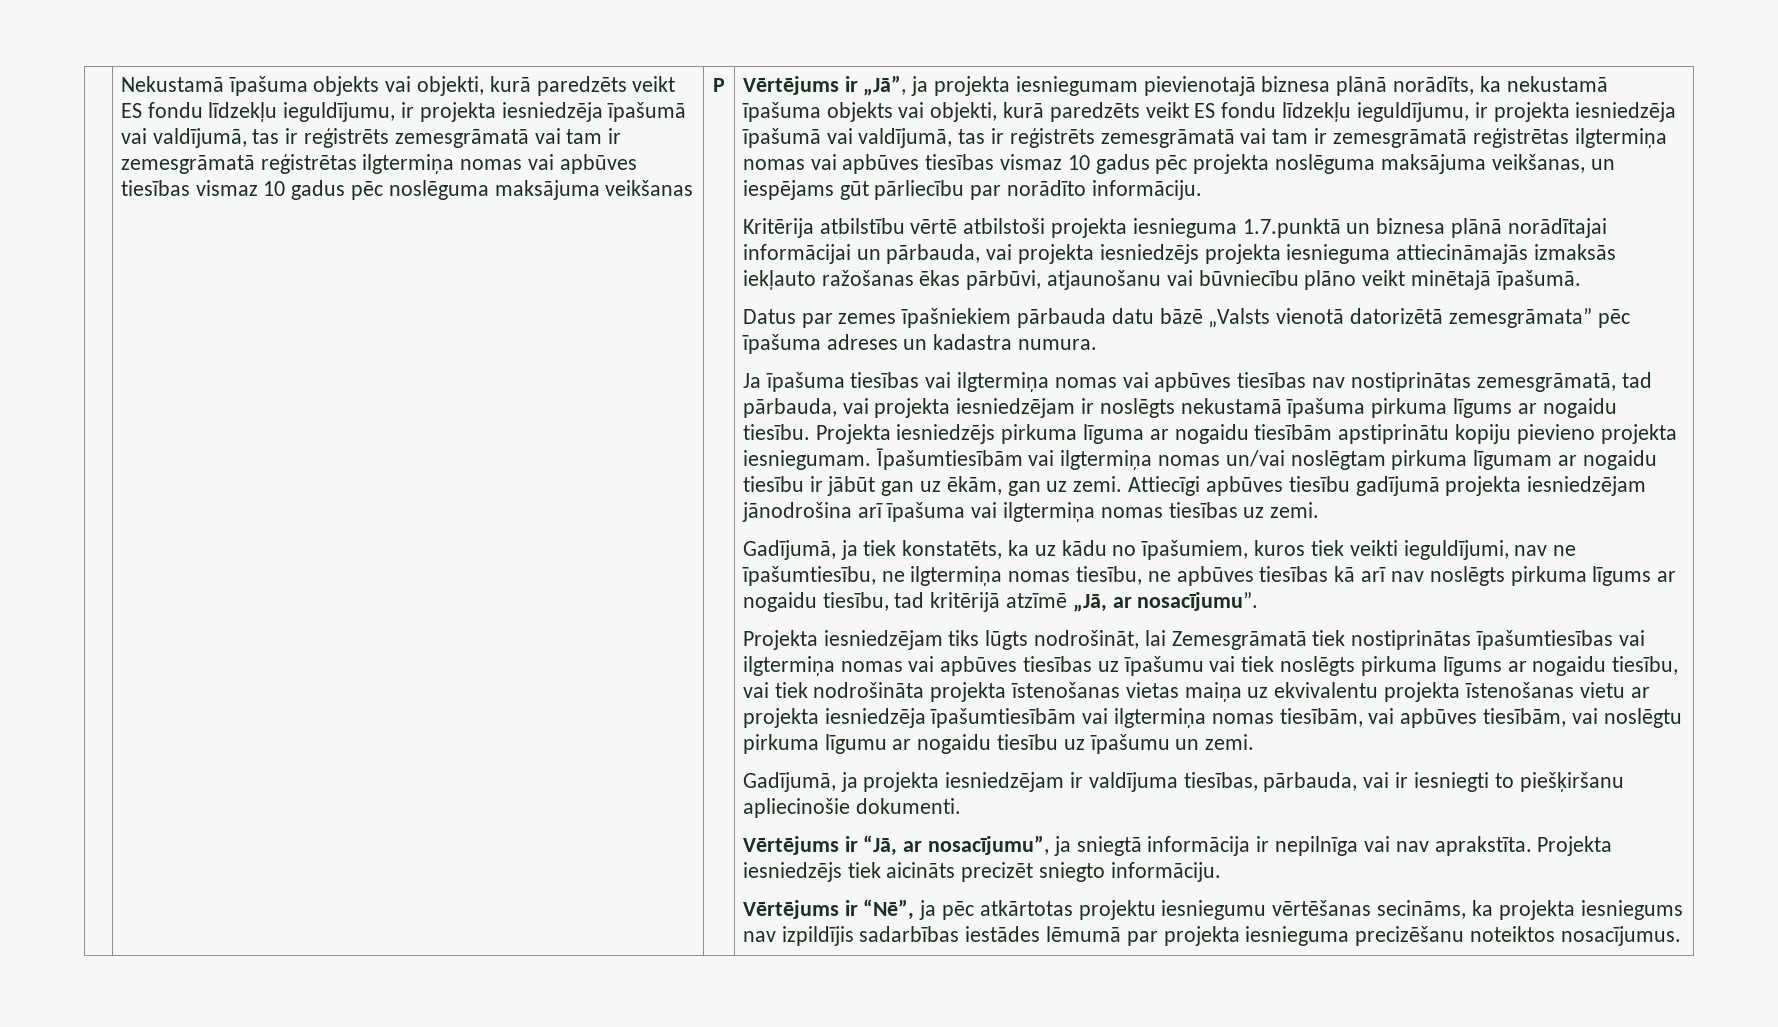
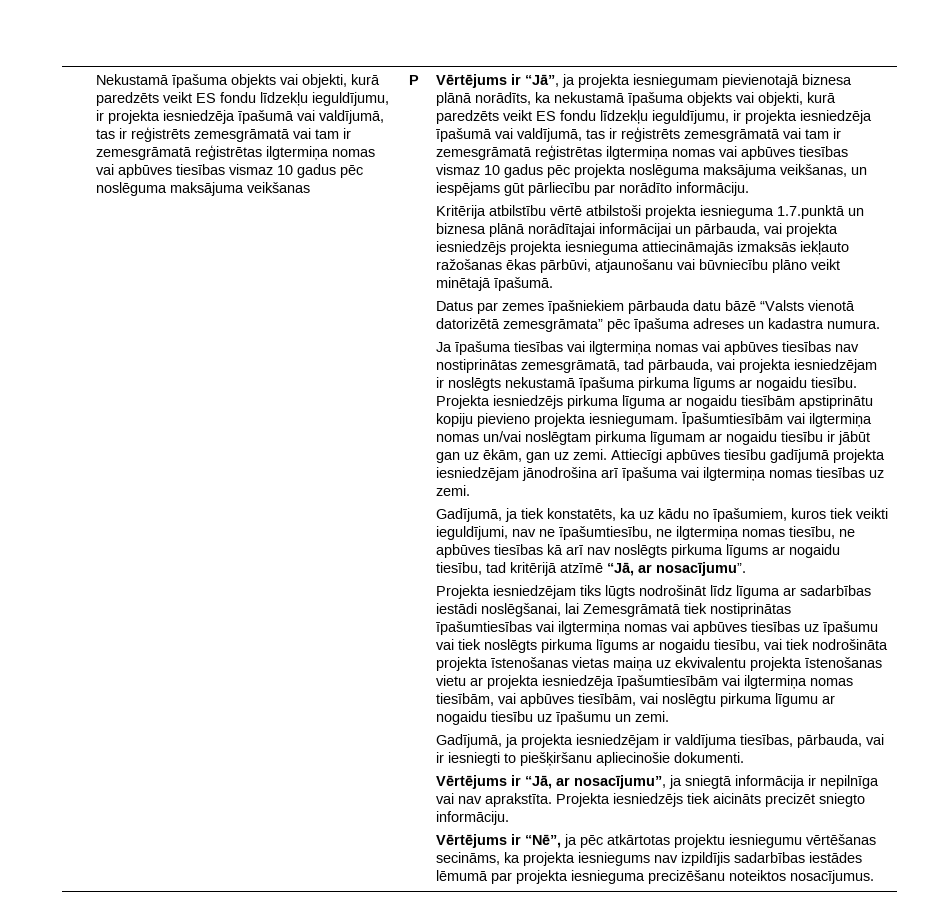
- Vērtējums ir „Jā”, ja projekta iesniegumam pievienotajā biznesa plānā norādīts, ka nekustamā īpašuma objekts vai objekti, kurā paredzēts veikt ES fondu līdzekļu ieguldījumu, ir projekta iesniedzēja īpašumā vai valdījumā, tas ir reģistrēts zemesgrāmatā vai tam ir zemesgrāmatā reģistrētas ilgtermiņa nomas vai apbūves tiesības vismaz 10 gadus pēc projekta noslēguma maksājuma veikšanas, un iespējams gūt pārliecību par norādīto informāciju.
+ Vērtējums ir “Jā”, ja projekta iesniegumam pievienotajā biznesa plānā norādīts, ka nekustamā īpašuma objekts vai objekti, kurā paredzēts veikt ES fondu līdzekļu ieguldījumu, ir projekta iesniedzēja īpašumā vai valdījumā, tas ir reģistrēts zemesgrāmatā vai tam ir zemesgrāmatā reģistrētas ilgtermiņa nomas vai apbūves tiesības vismaz 10 gadus pēc projekta noslēguma maksājuma veikšanas, un iespējams gūt pārliecību par norādīto informāciju.
- Datus par zemes īpašniekiem pārbauda datu bāzē „Valsts vienotā datorizētā zemesgrāmata” pēc īpašuma adreses un kadastra numura.
+ Datus par zemes īpašniekiem pārbauda datu bāzē “Valsts vienotā datorizētā zemesgrāmata” pēc īpašuma adreses un kadastra numura.
- Gadījumā, ja tiek konstatēts, ka uz kādu no īpašumiem, kuros tiek veikti ieguldījumi, nav ne īpašumtiesību, ne ilgtermiņa nomas tiesību, ne apbūves tiesības kā arī nav noslēgts pirkuma līgums ar nogaidu tiesību, tad kritērijā atzīmē „Jā, ar nosacījumu”.
+ Gadījumā, ja tiek konstatēts, ka uz kādu no īpašumiem, kuros tiek veikti ieguldījumi, nav ne īpašumtiesību, ne ilgtermiņa nomas tiesību, ne apbūves tiesības kā arī nav noslēgts pirkuma līgums ar nogaidu tiesību, tad kritērijā atzīmē “Jā, ar nosacījumu”.
- Projekta iesniedzējam tiks lūgts nodrošināt, lai Zemesgrāmatā tiek nostiprinātas īpašumtiesības vai ilgtermiņa nomas vai apbūves tiesības uz īpašumu vai tiek noslēgts pirkuma līgums ar nogaidu tiesību, vai tiek nodrošināta projekta īstenošanas vietas maiņa uz ekvivalentu projekta īstenošanas vietu ar projekta iesniedzēja īpašumtiesībām vai ilgtermiņa nomas tiesībām, vai apbūves tiesībām, vai noslēgtu pirkuma līgumu ar nogaidu tiesību uz īpašumu un zemi.
+ Projekta iesniedzējam tiks lūgts nodrošināt līdz līguma ar sadarbības iestādi noslēgšanai, lai Zemesgrāmatā tiek nostiprinātas īpašumtiesības vai ilgtermiņa nomas vai apbūves tiesības uz īpašumu vai tiek noslēgts pirkuma līgums ar nogaidu tiesību, vai tiek nodrošināta projekta īstenošanas vietas maiņa uz ekvivalentu projekta īstenošanas vietu ar projekta iesniedzēja īpašumtiesībām vai ilgtermiņa nomas tiesībām, vai apbūves tiesībām, vai noslēgtu pirkuma līgumu ar nogaidu tiesību uz īpašumu un zemi.

